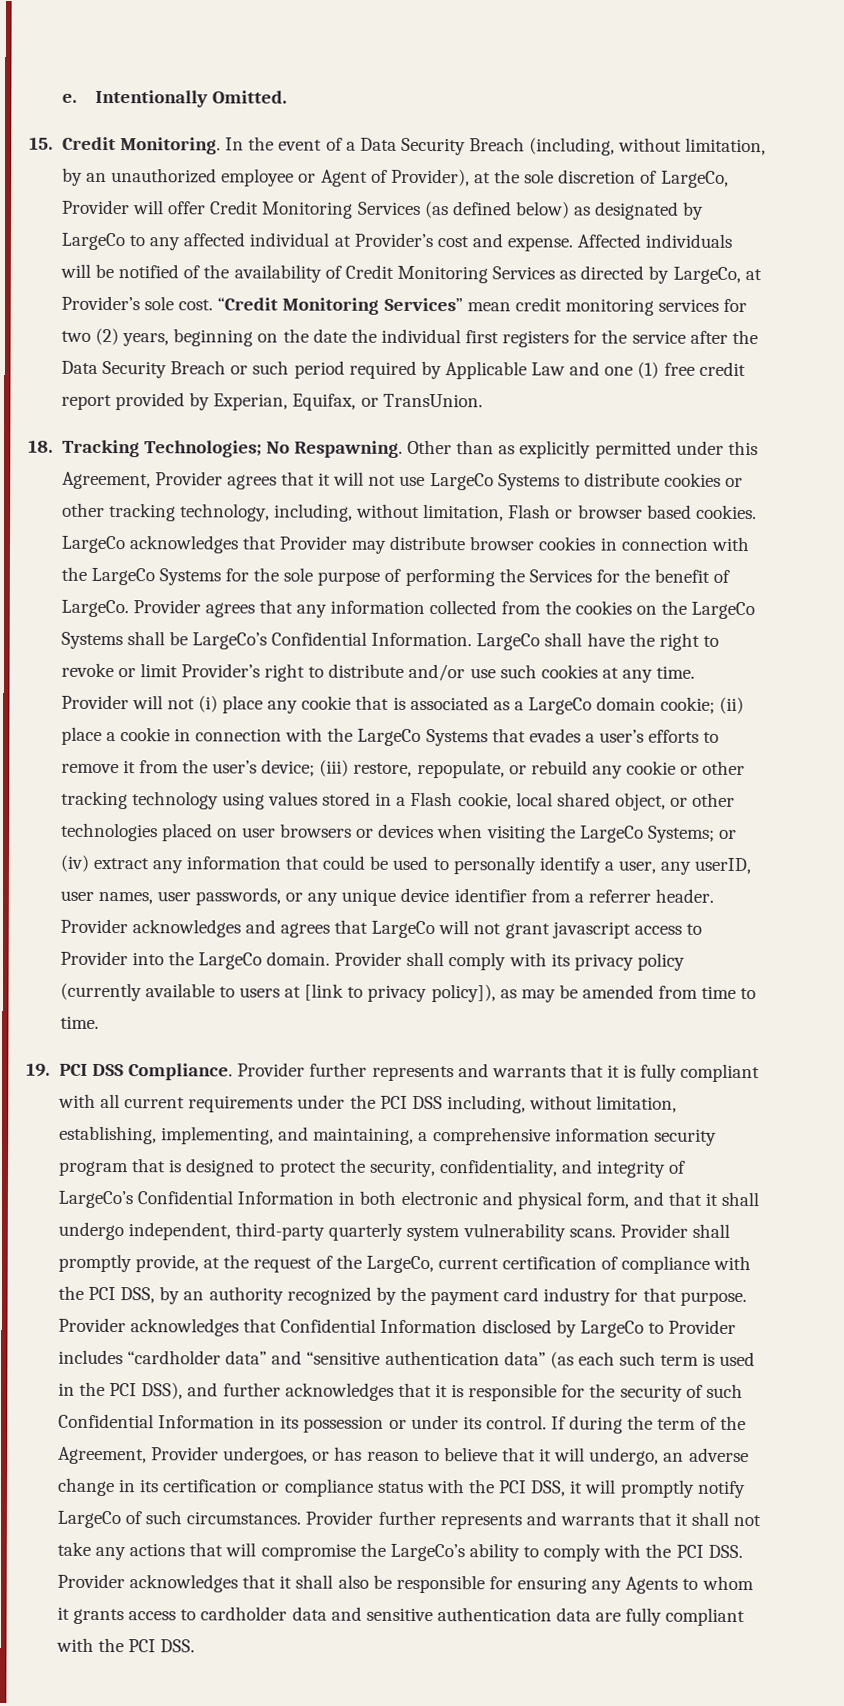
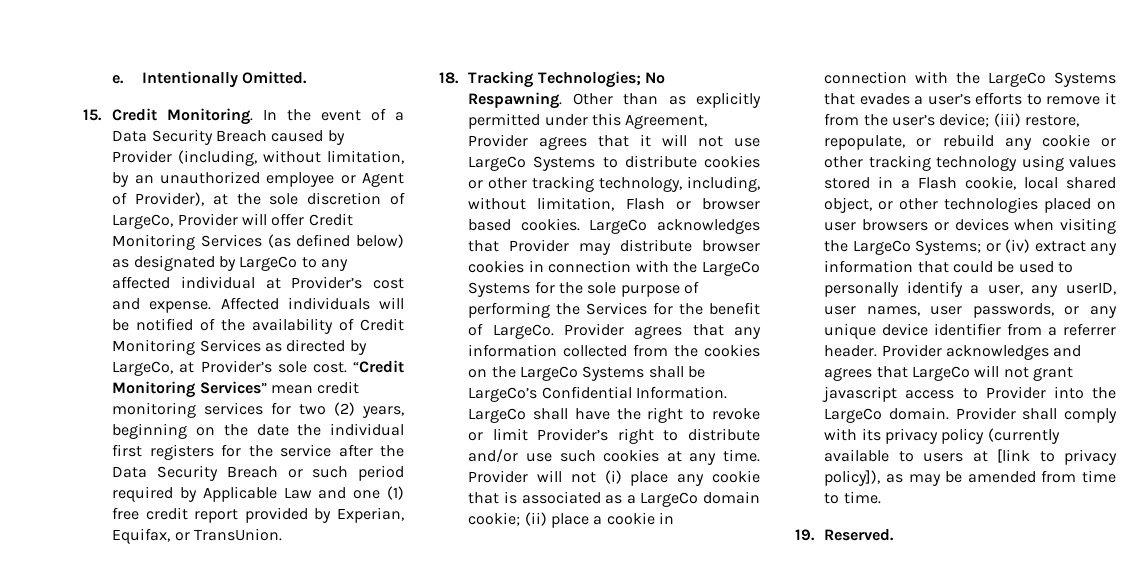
- In the event of a Data Security Breach (including, without limitation, by an unauthorized employee or Agent of Provider), at the sole discretion of LargeCo, Provider will offer Credit Monitoring Services (as defined below) as designated by LargeCo to any affected individual at Provider’s cost and expense.
+ In the event of a Data Security Breach caused by Provider (including, without limitation, by an unauthorized employee or Agent of Provider), at the sole discretion of LargeCo, Provider will offer Credit Monitoring Services (as defined below) as designated by LargeCo to any affected individual at Provider’s cost and expense.
- 19. PCI DSS Compliance. Provider further represents and warrants that it is fully compliant with all current requirements under the PCI DSS including, without limitation, establishing, implementing, and maintaining, a comprehensive information security program that is designed to protect the security, confidentiality, and integrity of LargeCo’s Confidential Information in both electronic and physical form, and that it shall undergo independent, third-party quarterly system vulnerability scans. Provider shall promptly provide, at the request of the LargeCo, current certification of compliance with the PCI DSS, by an authority recognized by the payment card industry for that purpose. Provider acknowledges that Confidential Information disclosed by LargeCo to Provider includes “cardholder data” and “sensitive authentication data” (as each such term is used in the PCI DSS), and further acknowledges that it is responsible for the security of such Confidential Information in its possession or under its control. If during the term of the Agreement, Provider undergoes, or has reason to believe that it will undergo, an adverse change in its certification or compliance status with the PCI DSS, it will promptly notify LargeCo of such circumstances. Provider further represents and warrants that it shall not take any actions that will compromise the LargeCo’s ability to comply with the PCI DSS. Provider acknowledges that it shall also be responsible for ensuring any Agents to whom it grants access to cardholder data and sensitive authentication data are fully compliant with the PCI DSS.
+ 19. Reserved.

